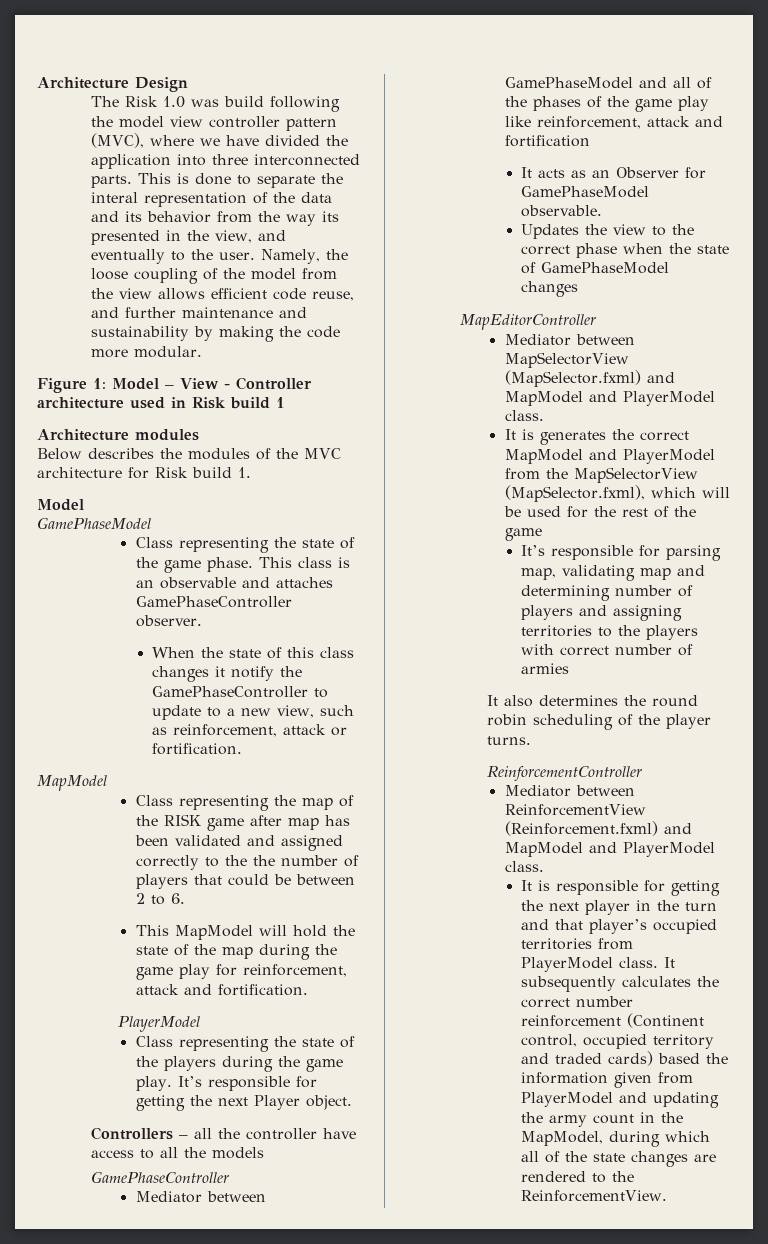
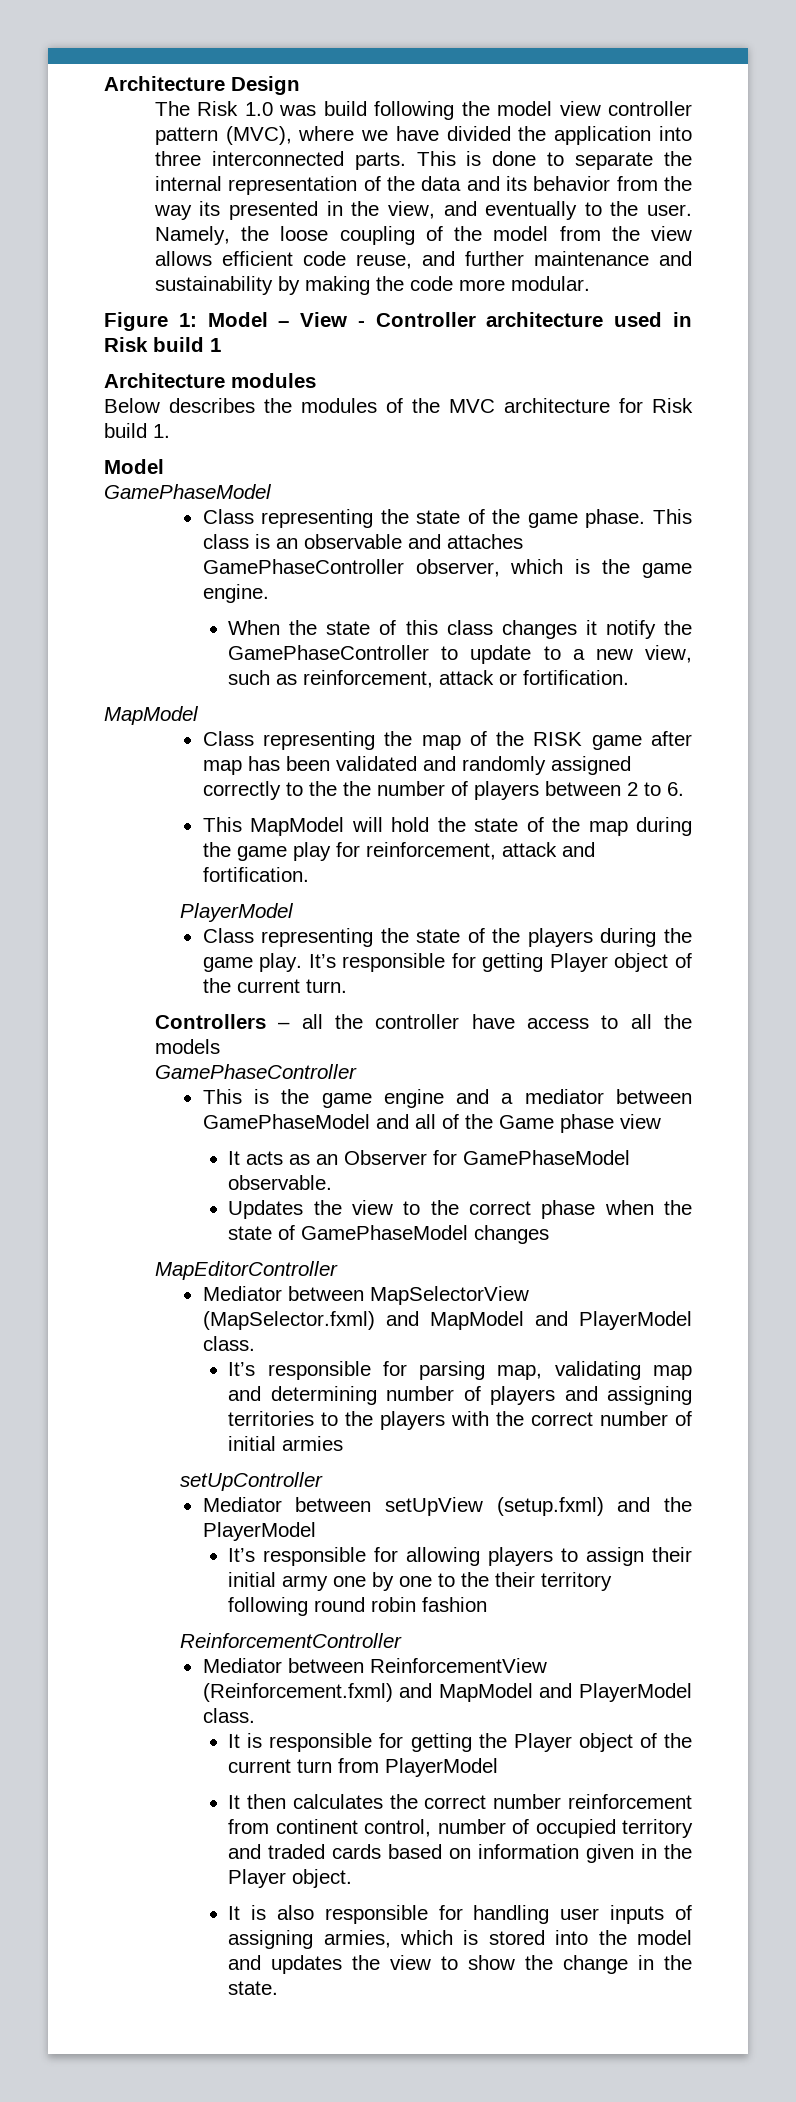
- This is done to separate the interal representation of the data and its behavior from the way its presented in the view, and eventually to the user.
+ This is done to separate the internal representation of the data and its behavior from the way its presented in the view, and eventually to the user.
- This class is an observable and attaches GamePhaseController observer.
+ This class is an observable and attaches GamePhaseController observer, which is the game engine.
- Class representing the map of the RISK game after map has been validated and assigned correctly to the the number of players that could be between 2 to 6.
+ Class representing the map of the RISK game after map has been validated and randomly assigned correctly to the the number of players between 2 to 6.
- It’s responsible for getting the next Player object.
+ It’s responsible for getting Player object of the current turn.
- Mediator between GamePhaseModel and all of the phases of the game play like reinforcement, attack and fortification
+ This is the game engine and a mediator between GamePhaseModel and all of the Game phase view
- It is generates the correct MapModel and PlayerModel from the MapSelectorView (MapSelector.fxml), which will be used for the rest of the game
- It’s responsible for parsing map, validating map and determining number of players and assigning territories to the players with correct number of armies
+ It’s responsible for parsing map, validating map and determining number of players and assigning territories to the players with the correct number of initial armies
- It also determines the round robin scheduling of the player turns.
+ setUpController
+ Mediator between setUpView (setup.fxml) and the PlayerModel
+ It’s responsible for allowing players to assign their initial army one by one to the their territory following round robin fashion
- It is responsible for getting the next player in the turn and that player’s occupied territories from PlayerModel class. It subsequently calculates the correct number reinforcement (Continent control, occupied territory and traded cards) based the information given from PlayerModel and updating the army count in the MapModel, during which all of the state changes are rendered to the ReinforcementView.
+ It is responsible for getting the Player object of the current turn from PlayerModel
+ It then calculates the correct number reinforcement from continent control, number of occupied territory and traded cards based on information given in the Player object.
+ It is also responsible for handling user inputs of assigning armies, which is stored into the model and updates the view to show the change in the state.

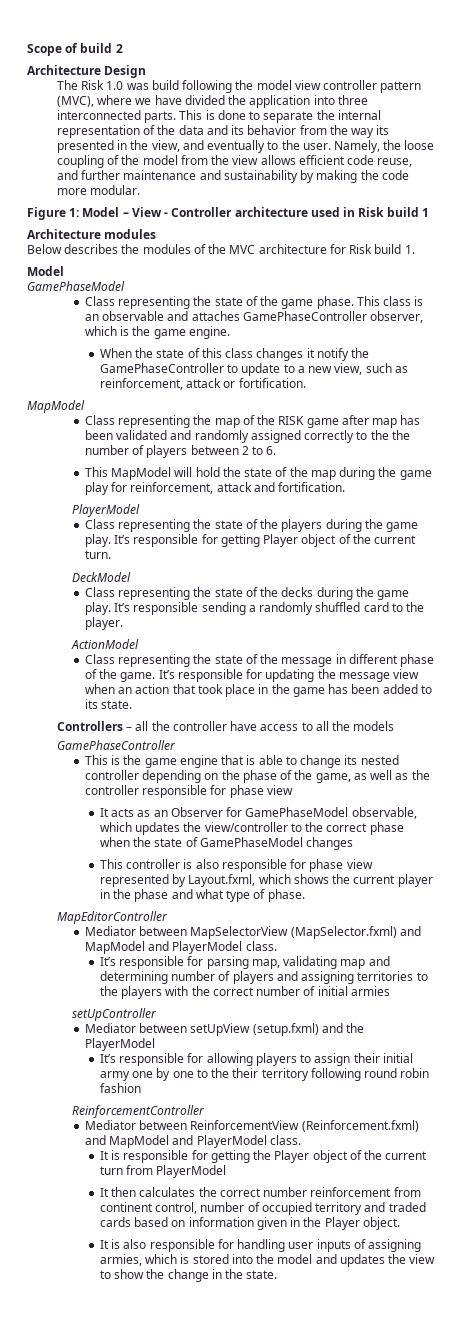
+ Scope of build 2
+ DeckModel
+ Class representing the state of the decks during the game play. It’s responsible sending a randomly shuffled card to the player.
+ ActionModel
+ Class representing the state of the message in different phase of the game. It’s responsible for updating the message view when an action that took place in the game has been added to its state.
- This is the game engine and a mediator between GamePhaseModel and all of the Game phase view
+ This is the game engine that is able to change its nested controller depending on the phase of the game, as well as the controller responsible for phase view
- It acts as an Observer for GamePhaseModel observable.
- Updates the view to the correct phase when the state of GamePhaseModel changes
+ It acts as an Observer for GamePhaseModel observable, which updates the view/controller to the correct phase when the state of GamePhaseModel changes
+ This controller is also responsible for phase view represented by Layout.fxml, which shows the current player in the phase and what type of phase.

